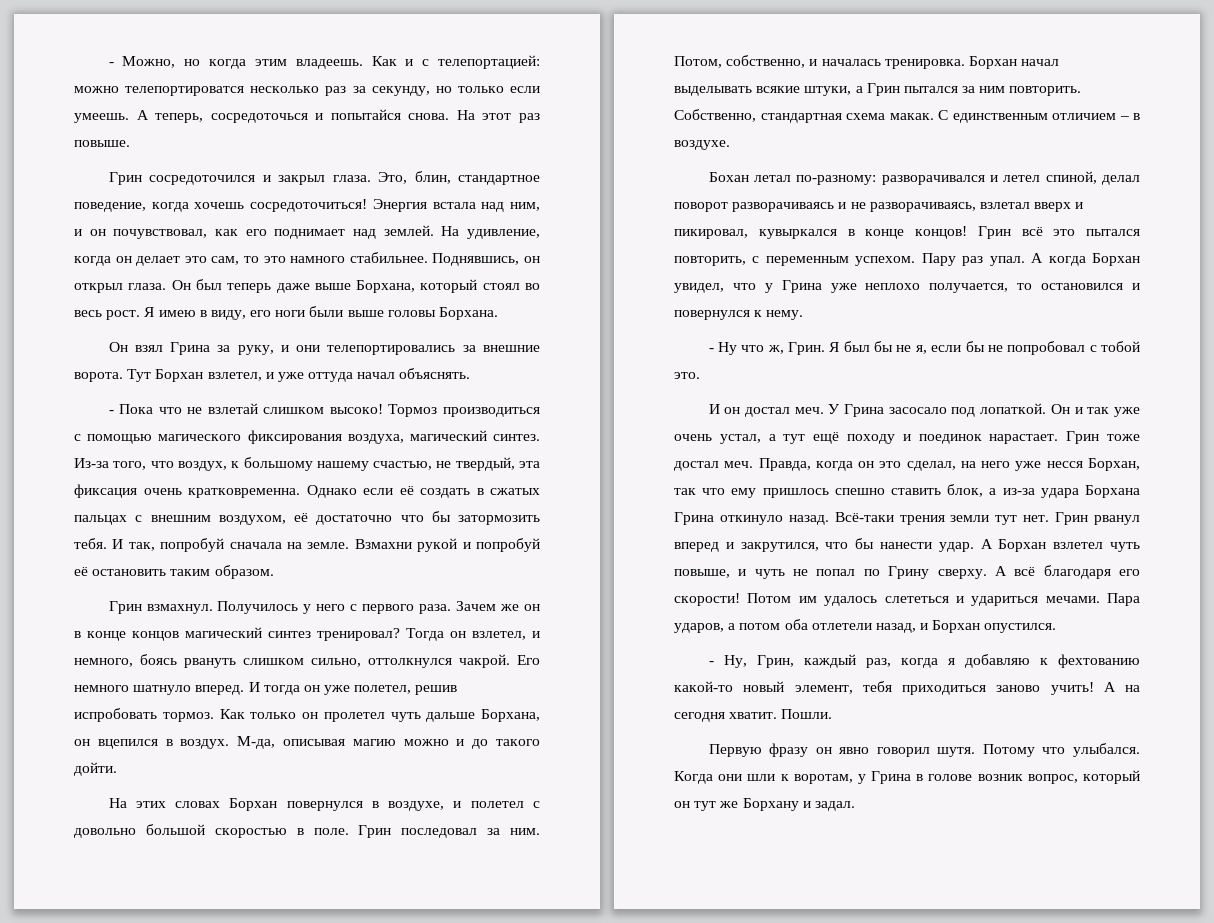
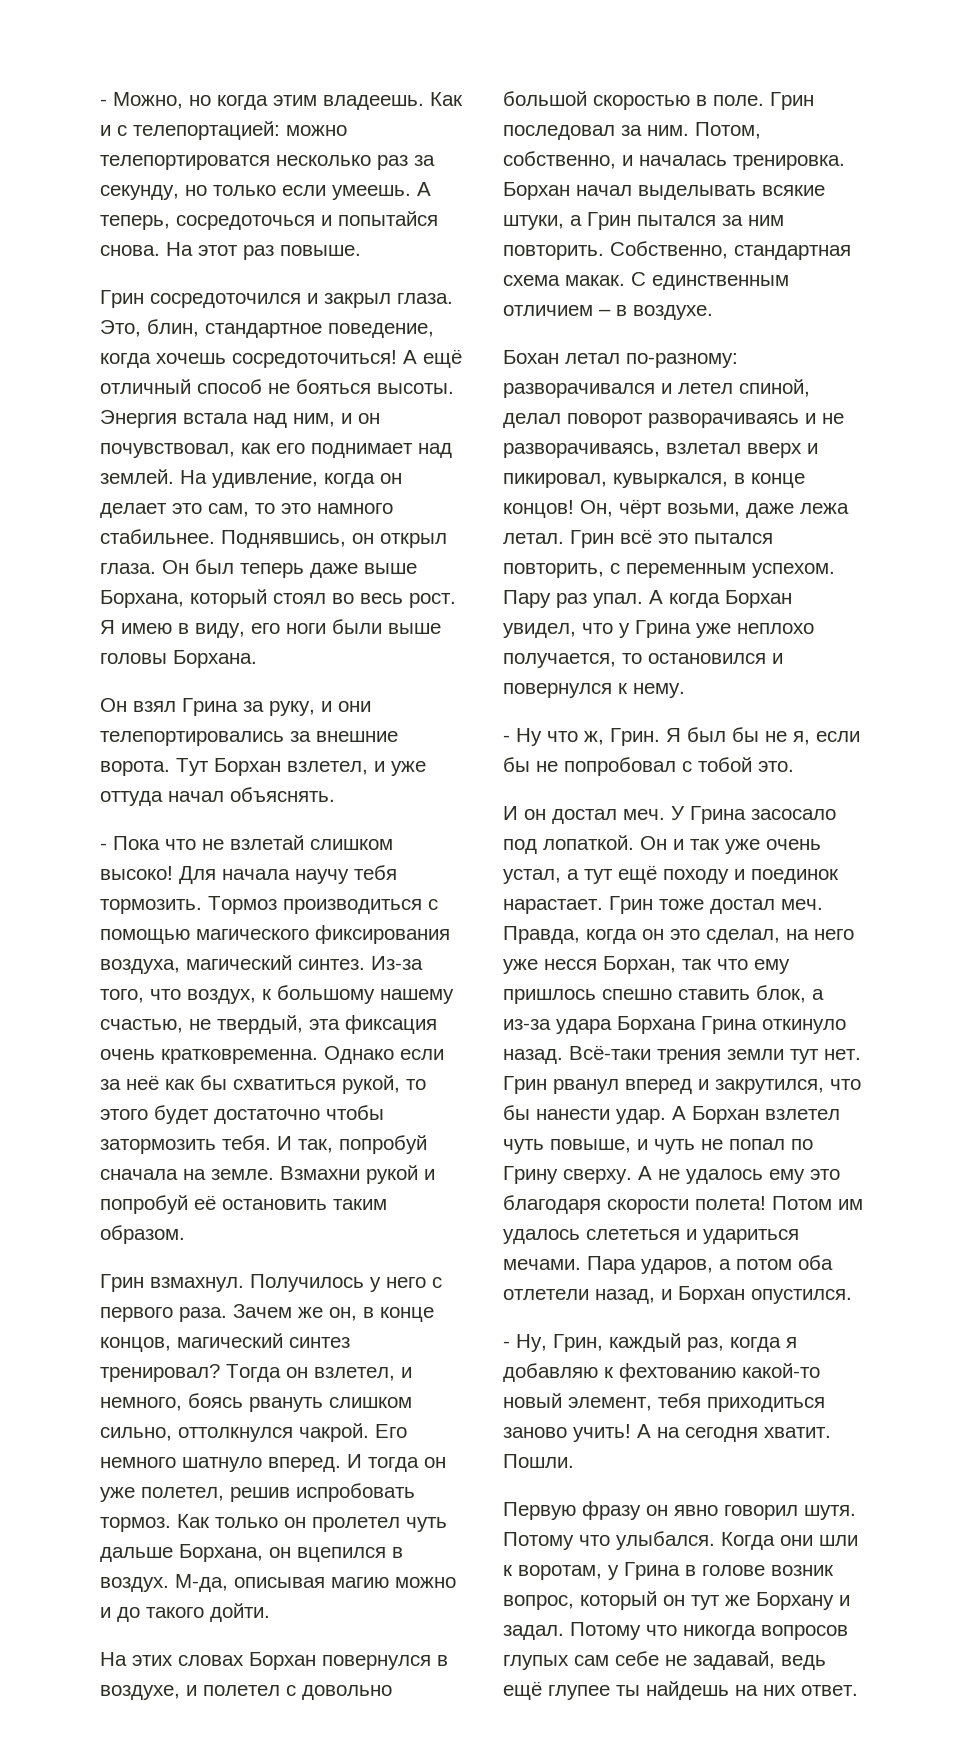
+ А ещё отличный способ не бояться высоты.
+ Для начала научу тебя тормозить.
- Однако если её создать в сжатых пальцах с внешним воздухом, её достаточно что бы затормозить тебя.
+ Однако если за неё как бы схватиться рукой, то этого будет достаточно чтобы затормозить тебя.
- Зачем же он в конце концов магический синтез тренировал?
+ Зачем же он, в конце концов, магический синтез тренировал?
- Бохан летал по-разному: разворачивался и летел спиной, делал поворот разворачиваясь и не разворачиваясь, взлетал вверх и пикировал, кувыркался в конце концов!
+ Бохан летал по-разному: разворачивался и летел спиной, делал поворот разворачиваясь и не разворачиваясь, взлетал вверх и пикировал, кувыркался, в конце концов!
+ Он, чёрт возьми, даже лежа летал.
- А всё благодаря его скорости!
+ А не удалось ему это благодаря скорости полета!
+ Потому что никогда вопросов глупых сам себе не задавай, ведь ещё глупее ты найдешь на них ответ.

